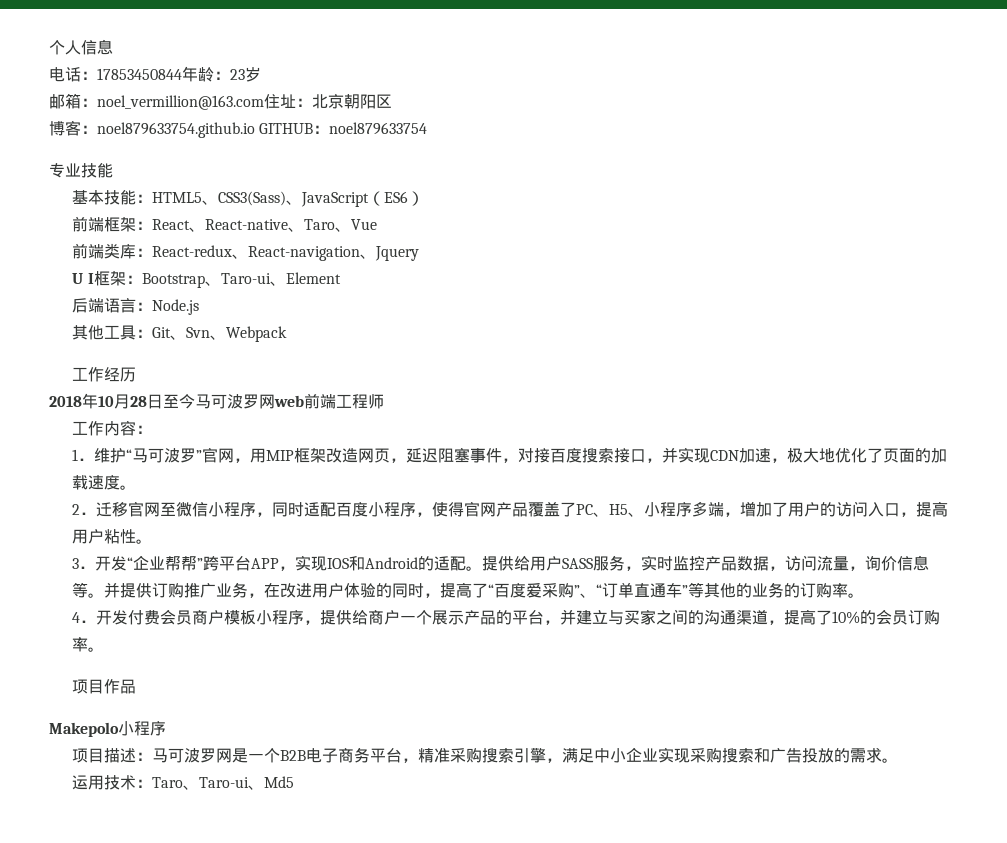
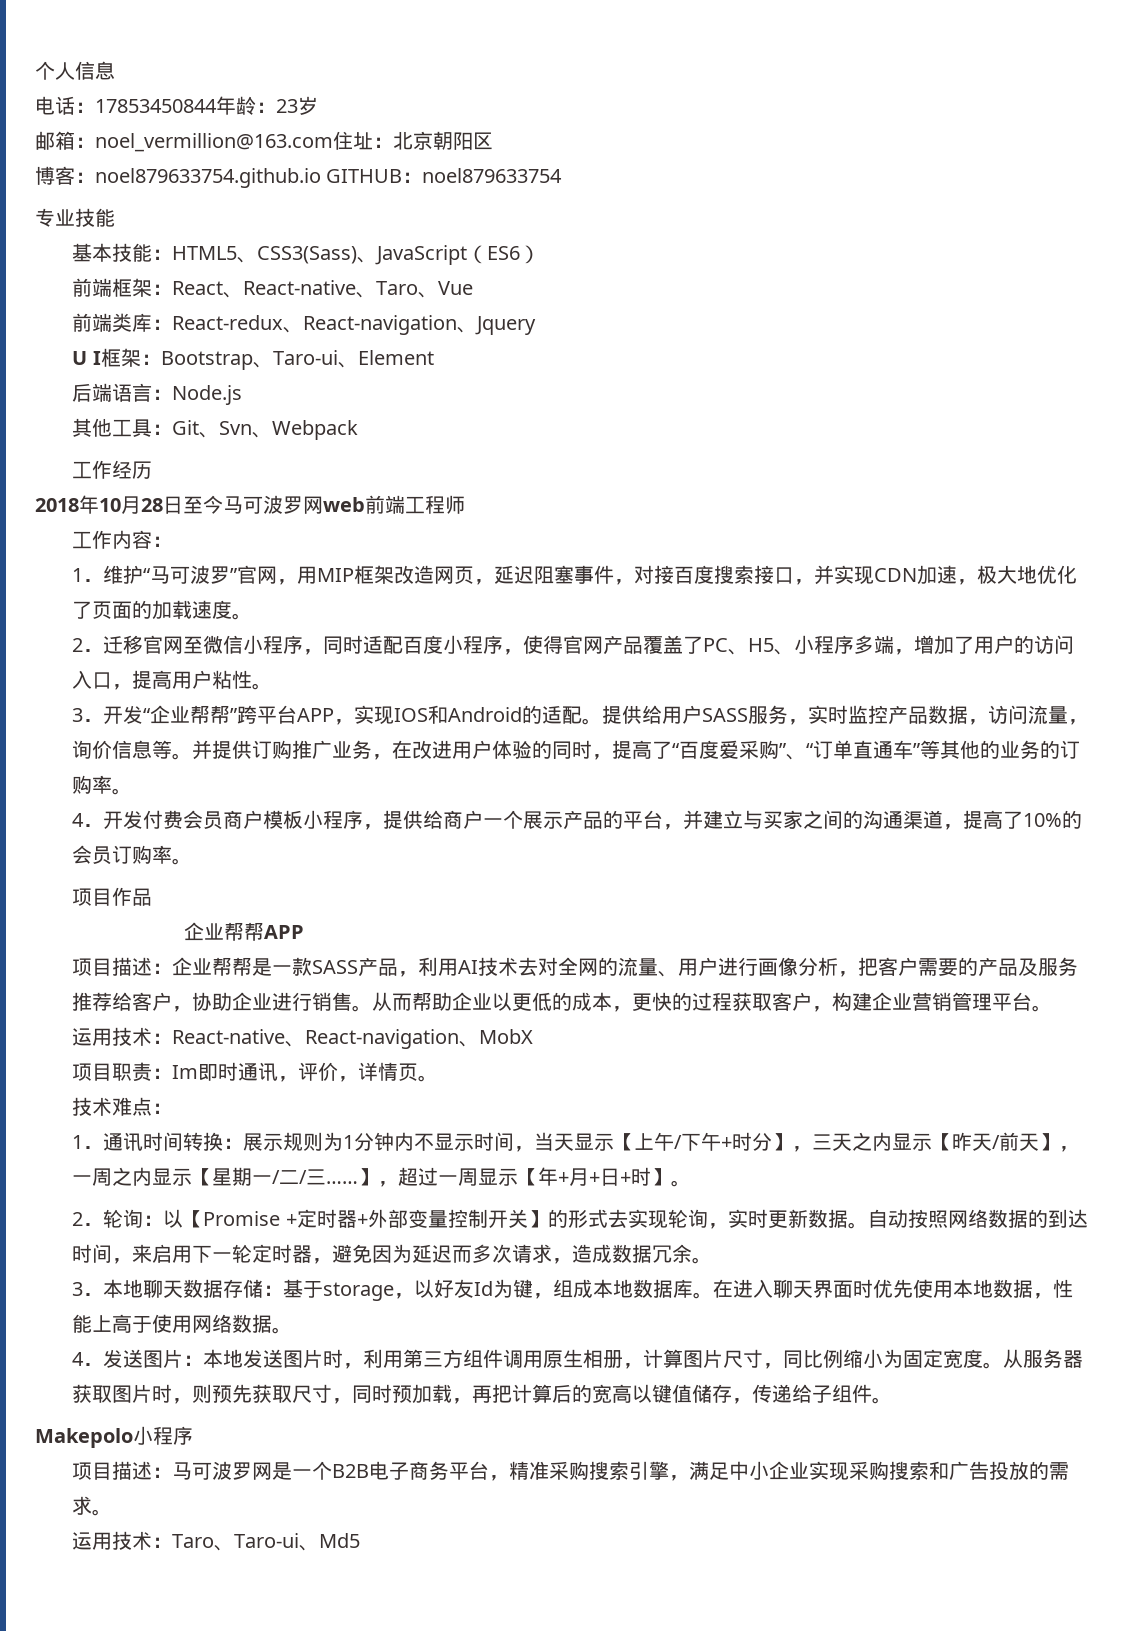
+ 企业帮帮APP
+ 项目描述：企业帮帮是一款SASS产品，利用AI技术去对全网的流量、用户进行画像分析，把客户需要的产品及服务推荐给客户，协助企业进行销售。从而帮助企业以更低的成本，更快的过程获取客户，构建企业营销管理平台。
+ 运用技术：React-native、React-navigation、MobX
+ 项目职责：Im即时通讯，评价，详情页。
+ 技术难点：
+ 1．通讯时间转换：展示规则为1分钟内不显示时间，当天显示【上午/下午+时分】，三天之内显示【昨天/前天】，一周之内显示【星期一/二/三……】，超过一周显示【年+月+日+时】。
+ 2．轮询：以【Promise +定时器+外部变量控制开关】的形式去实现轮询，实时更新数据。自动按照网络数据的到达时间，来启用下一轮定时器，避免因为延迟而多次请求，造成数据冗余。
+ 3．本地聊天数据存储：基于storage，以好友Id为键，组成本地数据库。在进入聊天界面时优先使用本地数据，性能上高于使用网络数据。
+ 4．发送图片：本地发送图片时，利用第三方组件调用原生相册，计算图片尺寸，同比例缩小为固定宽度。从服务器获取图片时，则预先获取尺寸，同时预加载，再把计算后的宽高以键值储存，传递给子组件。

